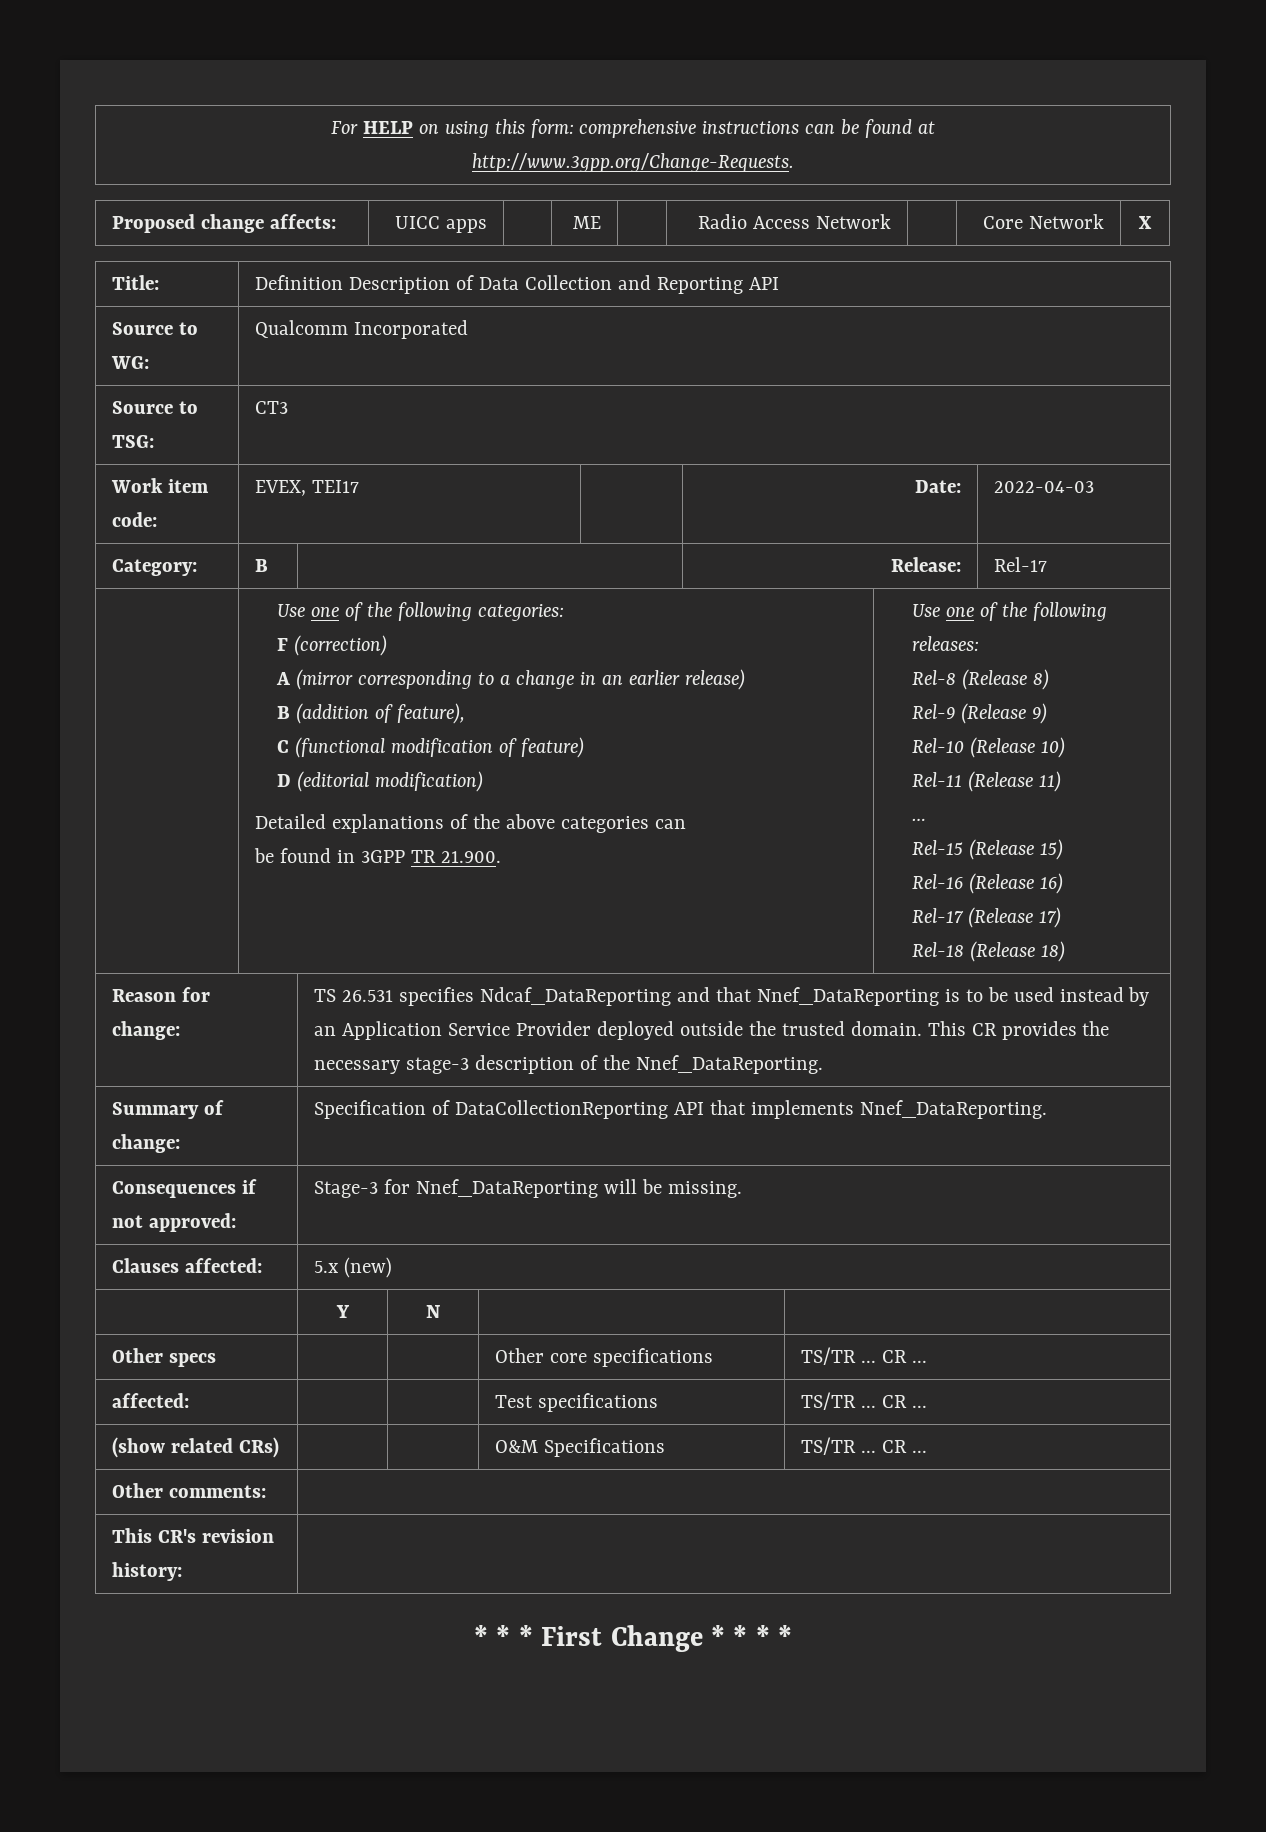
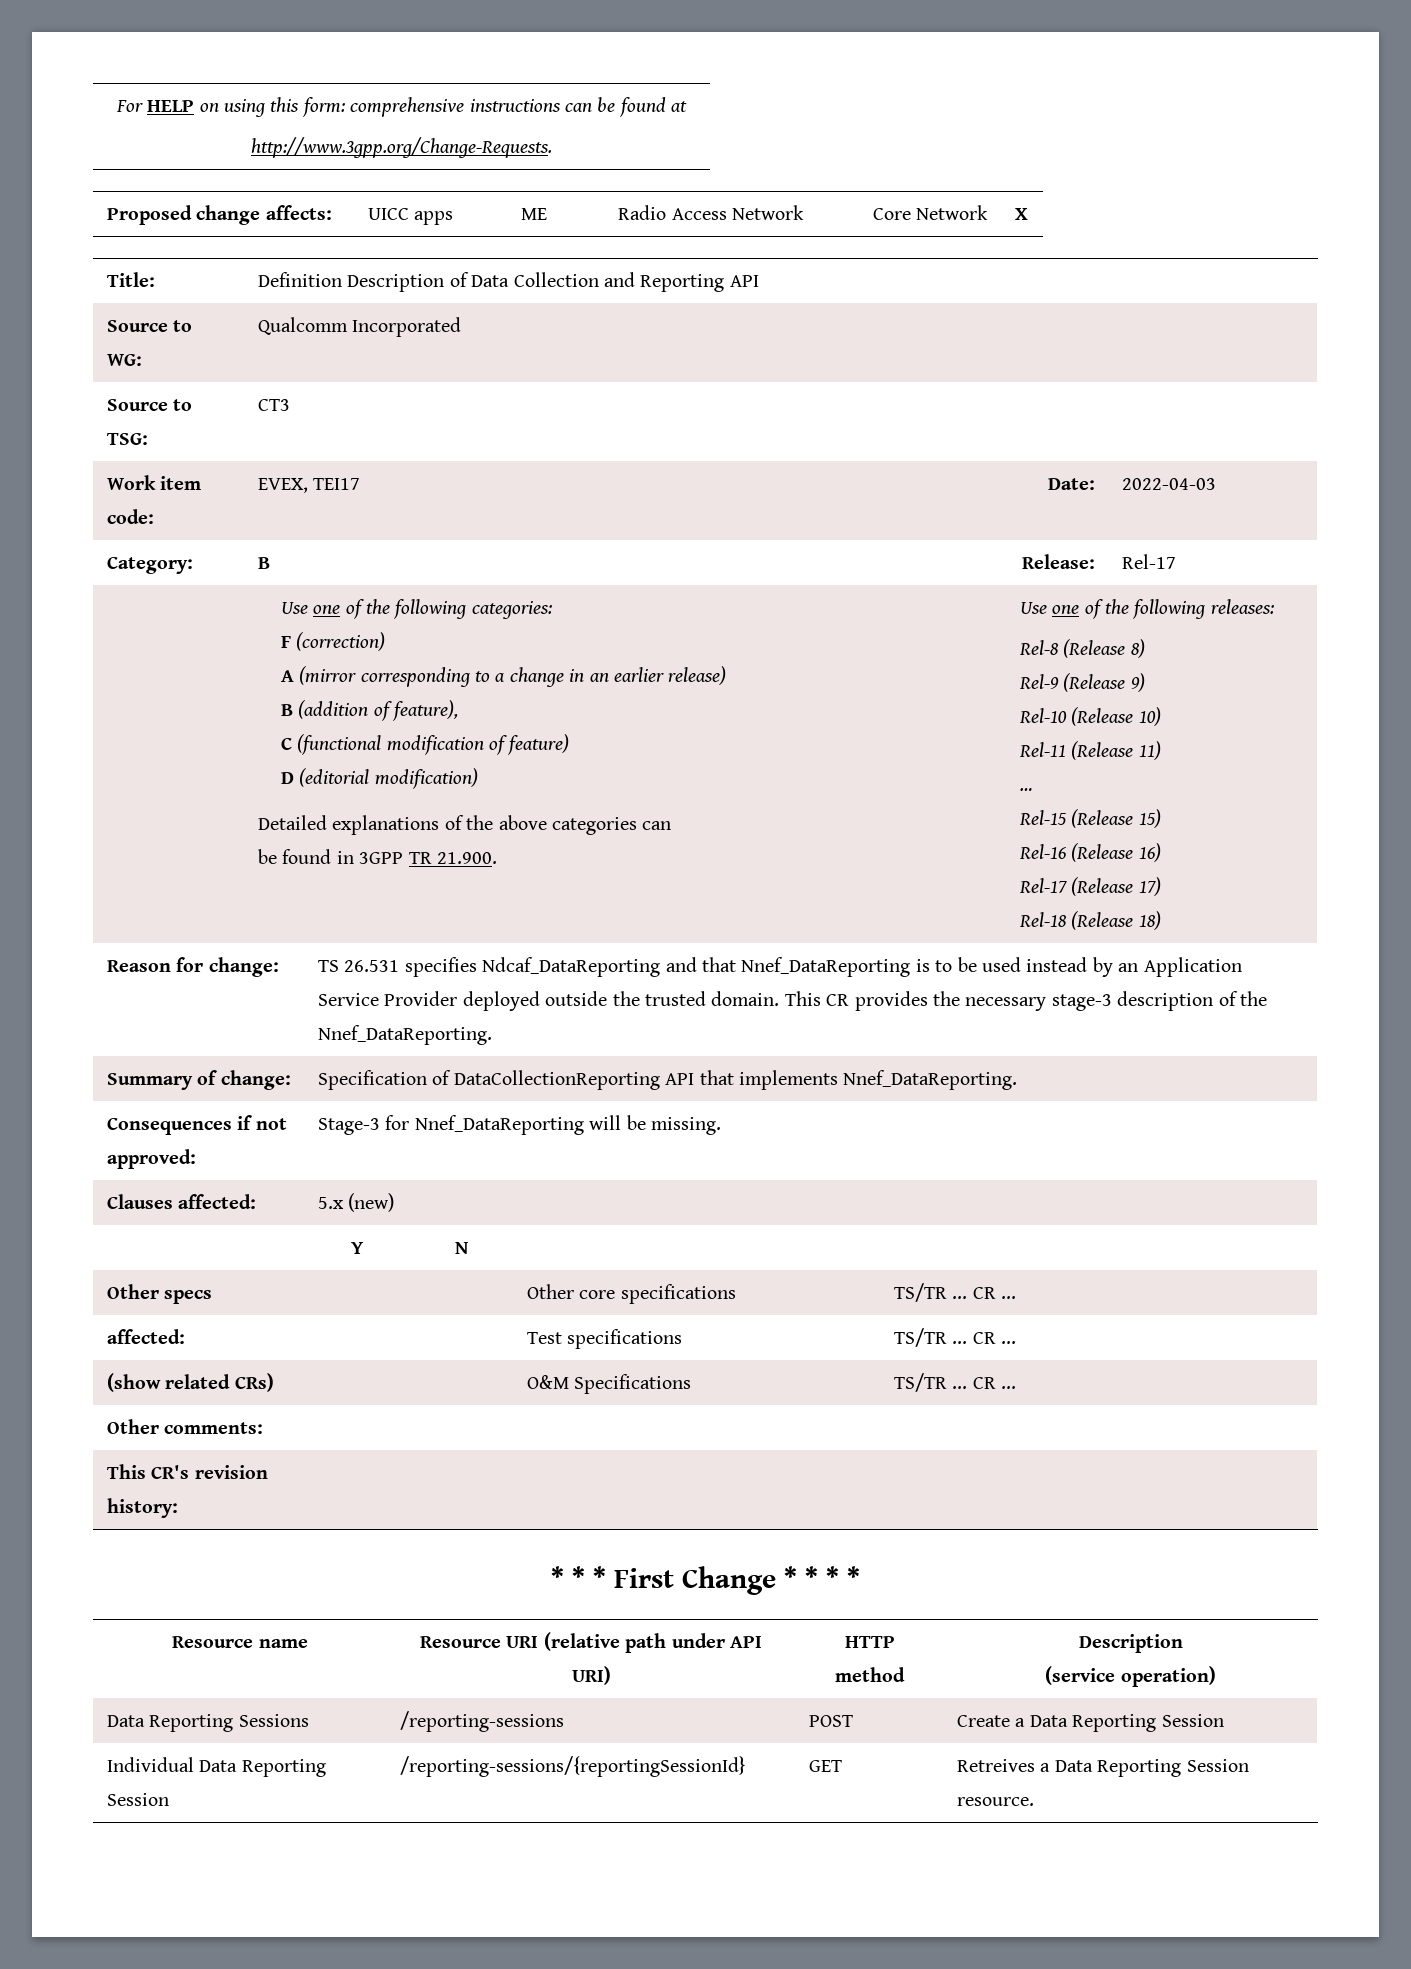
+ Resource name | Resource URI (relative path under API URI) | HTTP method | Description
+ (service operation)
+ Data Reporting Sessions | /reporting-sessions | POST | Create a Data Reporting Session
+ Individual Data Reporting Session | /reporting-sessions/{reportingSessionId} | GET | Retreives a Data Reporting Session resource.

